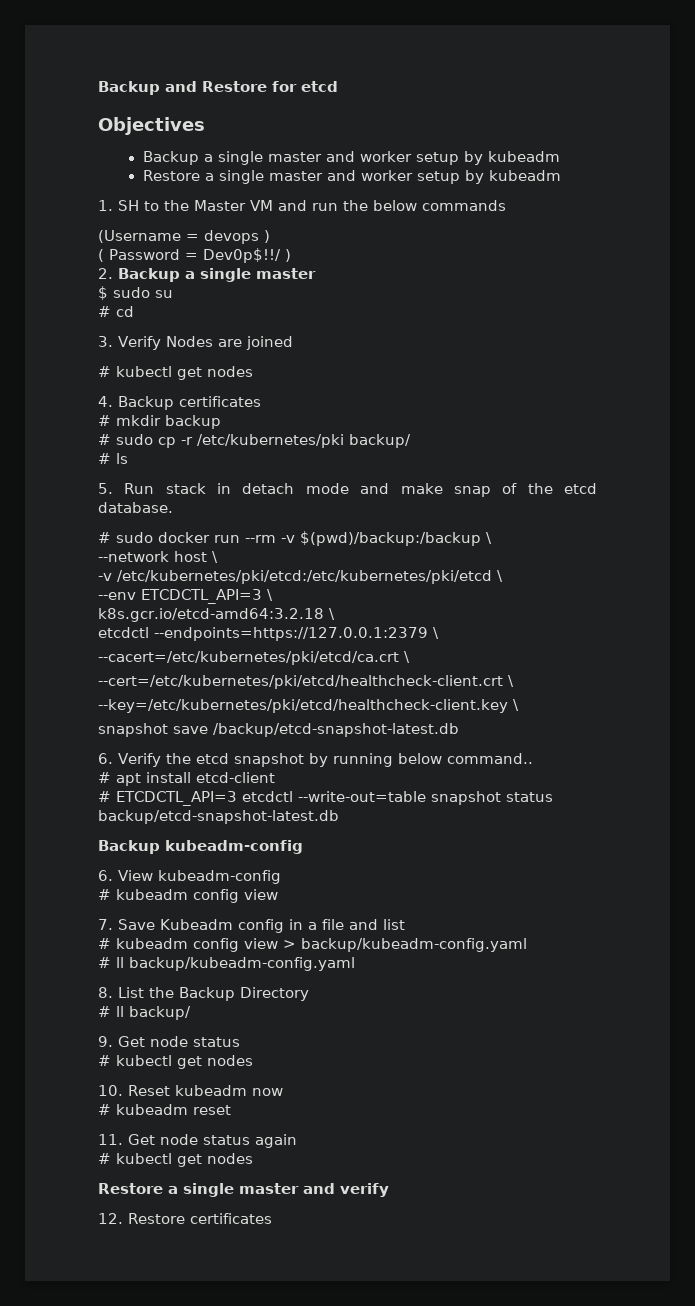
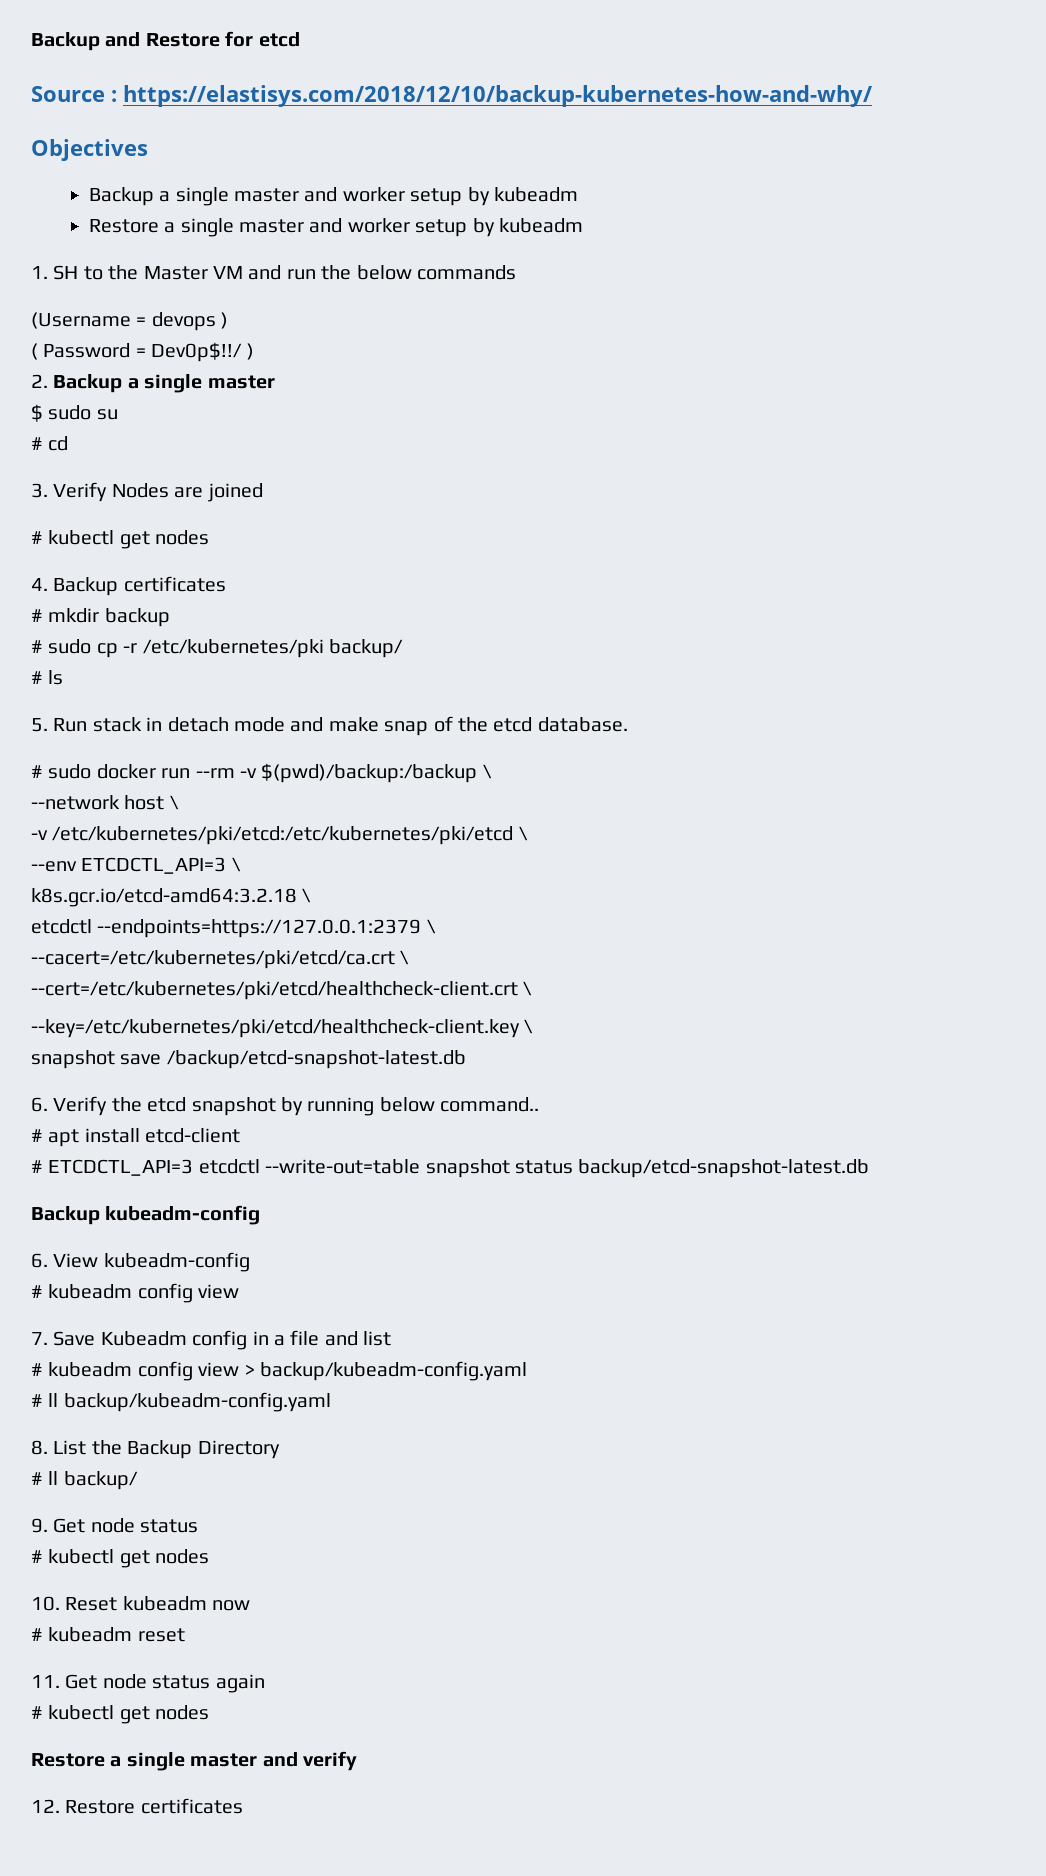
+ Source : https://elastisys.com/2018/12/10/backup-kubernetes-how-and-why/

